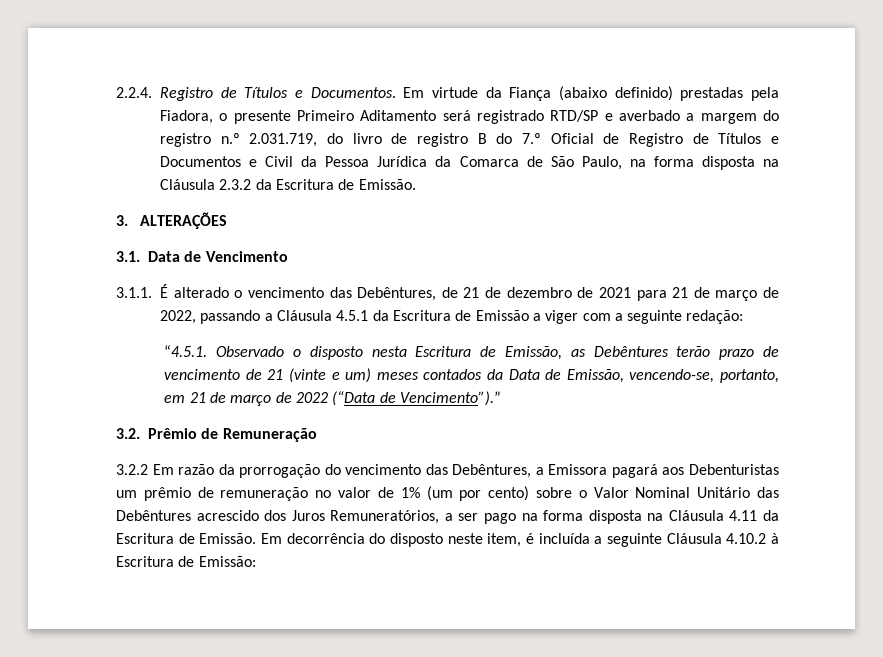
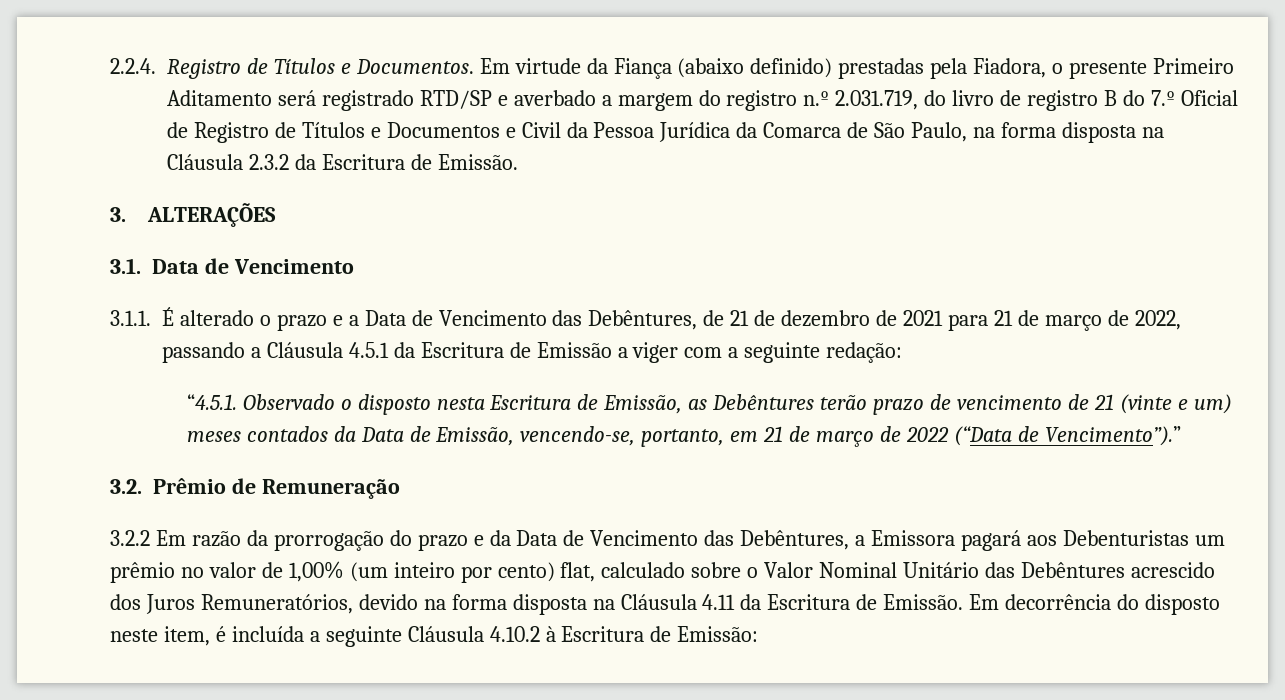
- 3.1.1. É alterado o vencimento das Debêntures, de 21 de dezembro de 2021 para 21 de março de 2022, passando a Cláusula 4.5.1 da Escritura de Emissão a viger com a seguinte redação:
+ 3.1.1. É alterado o prazo e a Data de Vencimento das Debêntures, de 21 de dezembro de 2021 para 21 de março de 2022, passando a Cláusula 4.5.1 da Escritura de Emissão a viger com a seguinte redação:
- 3.2.2 Em razão da prorrogação do vencimento das Debêntures, a Emissora pagará aos Debenturistas um prêmio de remuneração no valor de 1% (um por cento) sobre o Valor Nominal Unitário das Debêntures acrescido dos Juros Remuneratórios, a ser pago na forma disposta na Cláusula 4.11 da Escritura de Emissão.
+ 3.2.2 Em razão da prorrogação do prazo e da Data de Vencimento das Debêntures, a Emissora pagará aos Debenturistas um prêmio no valor de 1,00% (um inteiro por cento) flat, calculado sobre o Valor Nominal Unitário das Debêntures acrescido dos Juros Remuneratórios, devido na forma disposta na Cláusula 4.11 da Escritura de Emissão.

